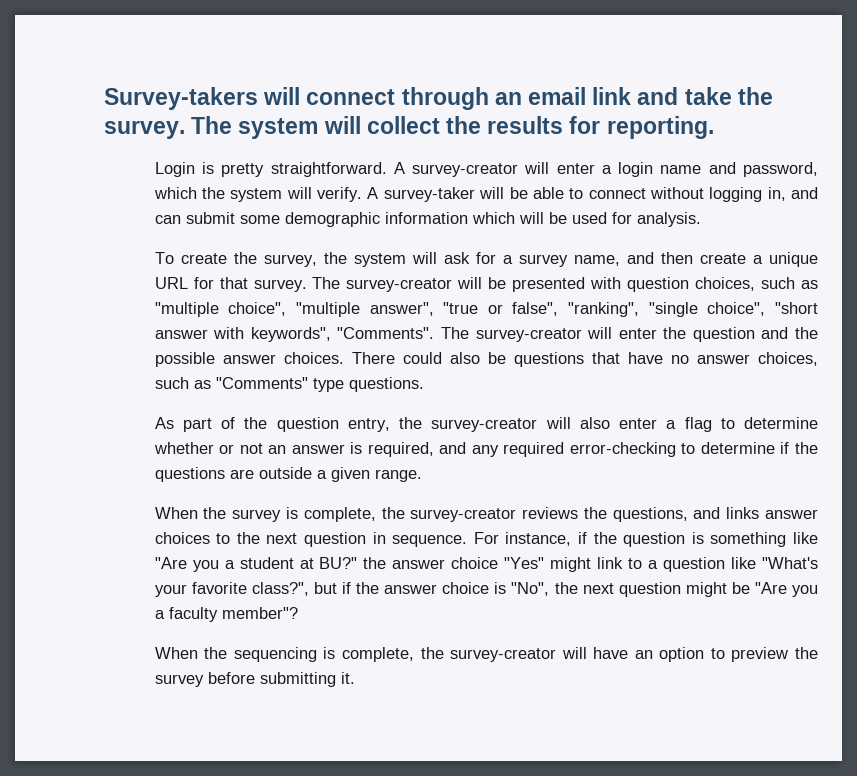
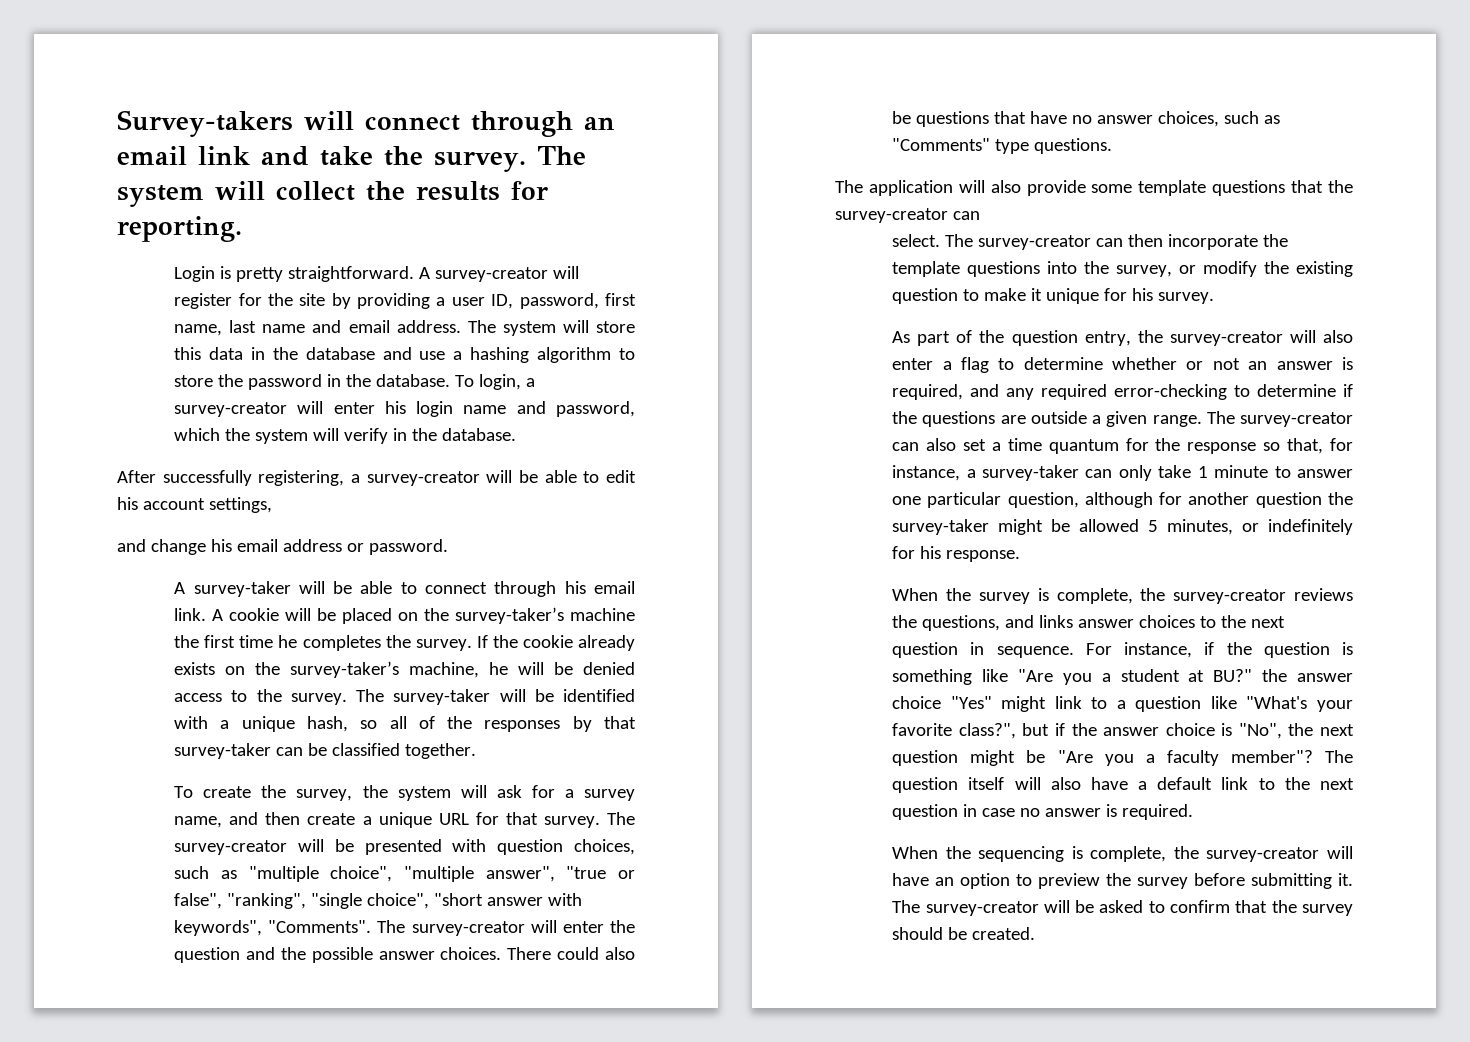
- A survey-creator will enter a login name and password, which the system will verify. A survey-taker will be able to connect without logging in, and can submit some demographic information which will be used for analysis.
+ A survey-creator will register for the site by providing a user ID, password, first name, last name and email address. The system will store this data in the database and use a hashing algorithm to store the password in the database. To login, a survey-creator will enter his login name and password, which the system will verify in the database.
+ After successfully registering, a survey-creator will be able to edit his account settings,
+ and change his email address or password.
+ A survey-taker will be able to connect through his email link. A cookie will be placed on the survey-taker’s machine the first time he completes the survey. If the cookie already exists on the survey-taker’s machine, he will be denied access to the survey. The survey-taker will be identified with a unique hash, so all of the responses by that survey-taker can be classified together.
+ The application will also provide some template questions that the survey-creator can
+ select. The survey-creator can then incorporate the template questions into the survey, or modify the existing question to make it unique for his survey.
+ The survey-creator can also set a time quantum for the response so that, for instance, a survey-taker can only take 1 minute to answer one particular question, although for another question the survey-taker might be allowed 5 minutes, or indefinitely for his response.
+ The question itself will also have a default link to the next question in case no answer is required.
+ The survey-creator will be asked to confirm that the survey should be created.

